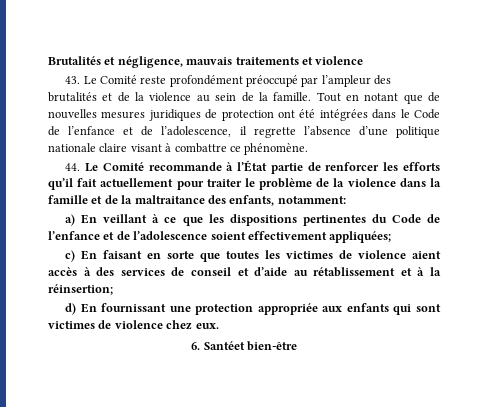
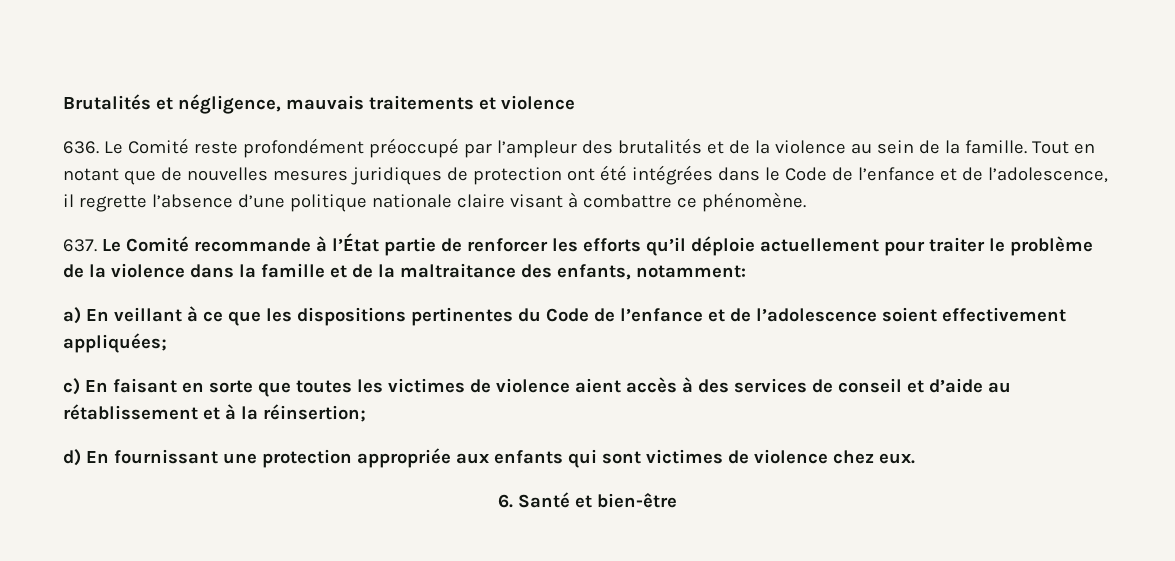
- 43. Le Comité reste profondément préoccupé par l’ampleur des brutalités et de la violence au sein de la famille.
+ 636. Le Comité reste profondément préoccupé par l’ampleur des brutalités et de la violence au sein de la famille.
- 44. Le Comité recommande à l’État partie de renforcer les efforts qu’il fait actuellement pour traiter le problème de la violence dans la famille et de la maltraitance des enfants, notamment:
+ 637. Le Comité recommande à l’État partie de renforcer les efforts qu’il déploie actuellement pour traiter le problème de la violence dans la famille et de la maltraitance des enfants, notamment:
- 6. Santéet bien-être
+ 6. Santé et bien-être

